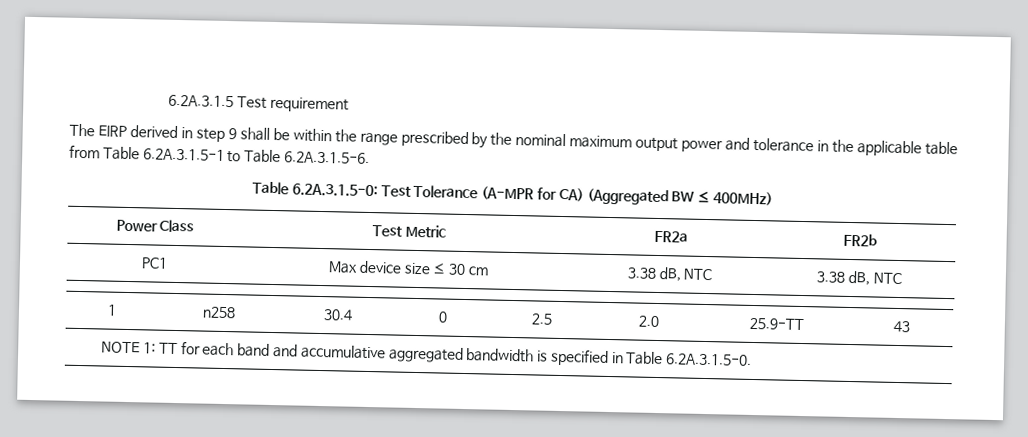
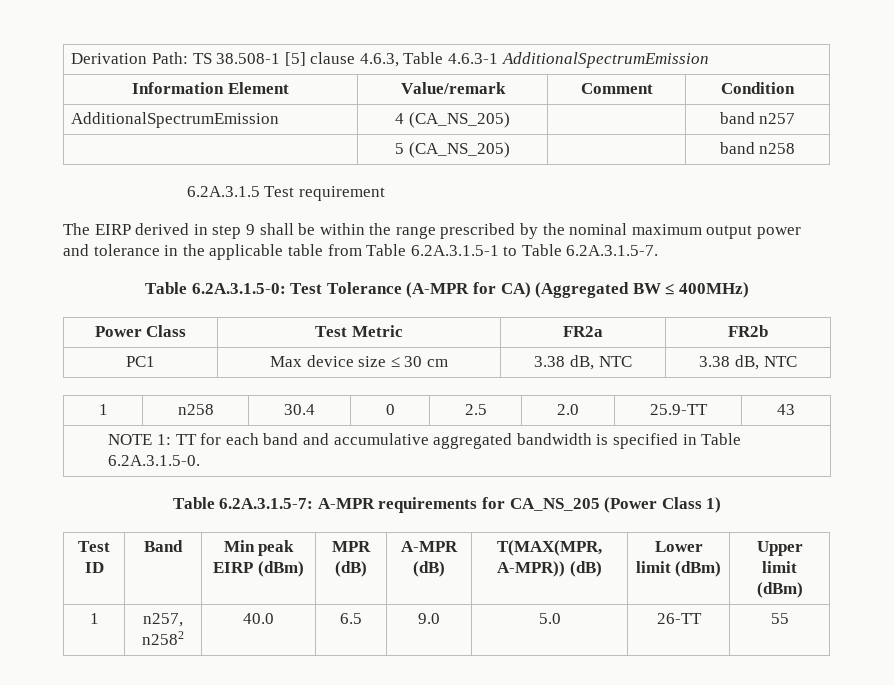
+ Derivation Path: TS 38.508-1 [5] clause 4.6.3, Table 4.6.3-1 AdditionalSpectrumEmission
+ Information Element | Value/remark | Comment | Condition
+ AdditionalSpectrumEmission | 4 (CA_NS_205) | | band n257
+ | 5 (CA_NS_205) | | band n258
- The EIRP derived in step 9 shall be within the range prescribed by the nominal maximum output power and tolerance in the applicable table from Table 6.2A.3.1.5-1 to Table 6.2A.3.1.5-6.
+ The EIRP derived in step 9 shall be within the range prescribed by the nominal maximum output power and tolerance in the applicable table from Table 6.2A.3.1.5-1 to Table 6.2A.3.1.5-7.
+ Table 6.2A.3.1.5-7: A-MPR requirements for CA_NS_205 (Power Class 1)
+ Test ID | Band | Min peak EIRP (dBm) | MPR (dB) | A-MPR (dB) | T(MAX(MPR, A-MPR)) (dB) | Lower limit (dBm) | Upper limit (dBm)
+ 1 | n257, n2582 | 40.0 | 6.5 | 9.0 | 5.0 | 26-TT | 55

